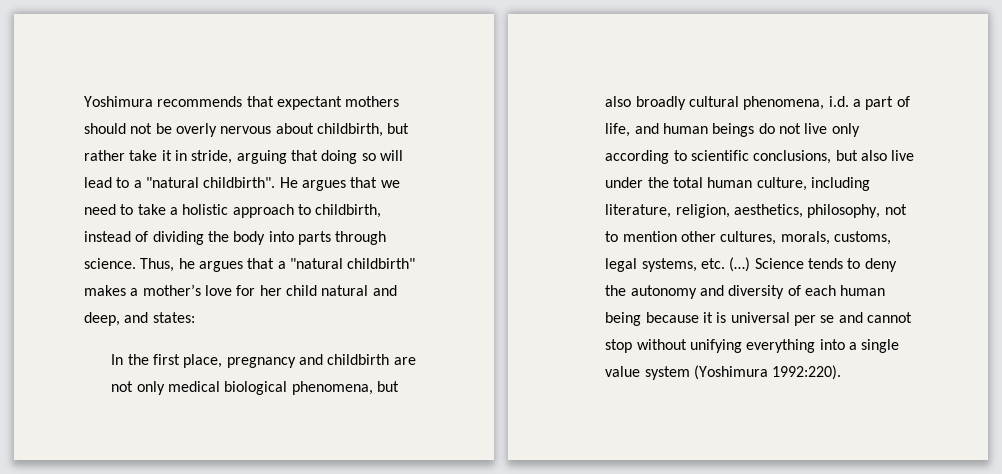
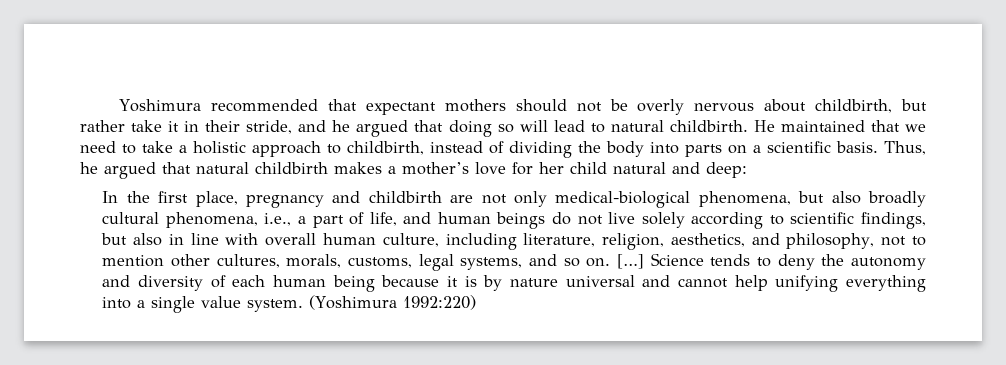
- Yoshimura recommends that expectant mothers should not be overly nervous about childbirth, but rather take it in stride, arguing that doing so will lead to a "natural childbirth". He argues that we need to take a holistic approach to childbirth, instead of dividing the body into parts through science. Thus, he argues that a "natural childbirth" makes a mother’s love for her child natural and deep, and states:
+ Yoshimura recommended that expectant mothers should not be overly nervous about childbirth, but rather take it in their stride, and he argued that doing so will lead to natural childbirth. He maintained that we need to take a holistic approach to childbirth, instead of dividing the body into parts on a scientific basis. Thus, he argued that natural childbirth makes a mother’s love for her child natural and deep:
- In the first place, pregnancy and childbirth are not only medical biological phenomena, but also broadly cultural phenomena, i.d. a part of life, and human beings do not live only according to scientific conclusions, but also live under the total human culture, including literature, religion, aesthetics, philosophy, not to mention other cultures, morals, customs, legal systems, etc. (…)
+ In the first place, pregnancy and childbirth are not only medical-biological phenomena, but also broadly cultural phenomena, i.e., a part of life, and human beings do not live solely according to scientific findings, but also in line with overall human culture, including literature, religion, aesthetics, and philosophy, not to mention other cultures, morals, customs, legal systems, and so on. […]
- Science tends to deny the autonomy and diversity of each human being because it is universal per se and cannot stop without unifying everything into a single value system (Yoshimura 1992:220).
+ Science tends to deny the autonomy and diversity of each human being because it is by nature universal and cannot help unifying everything into a single value system. (Yoshimura 1992:220)

